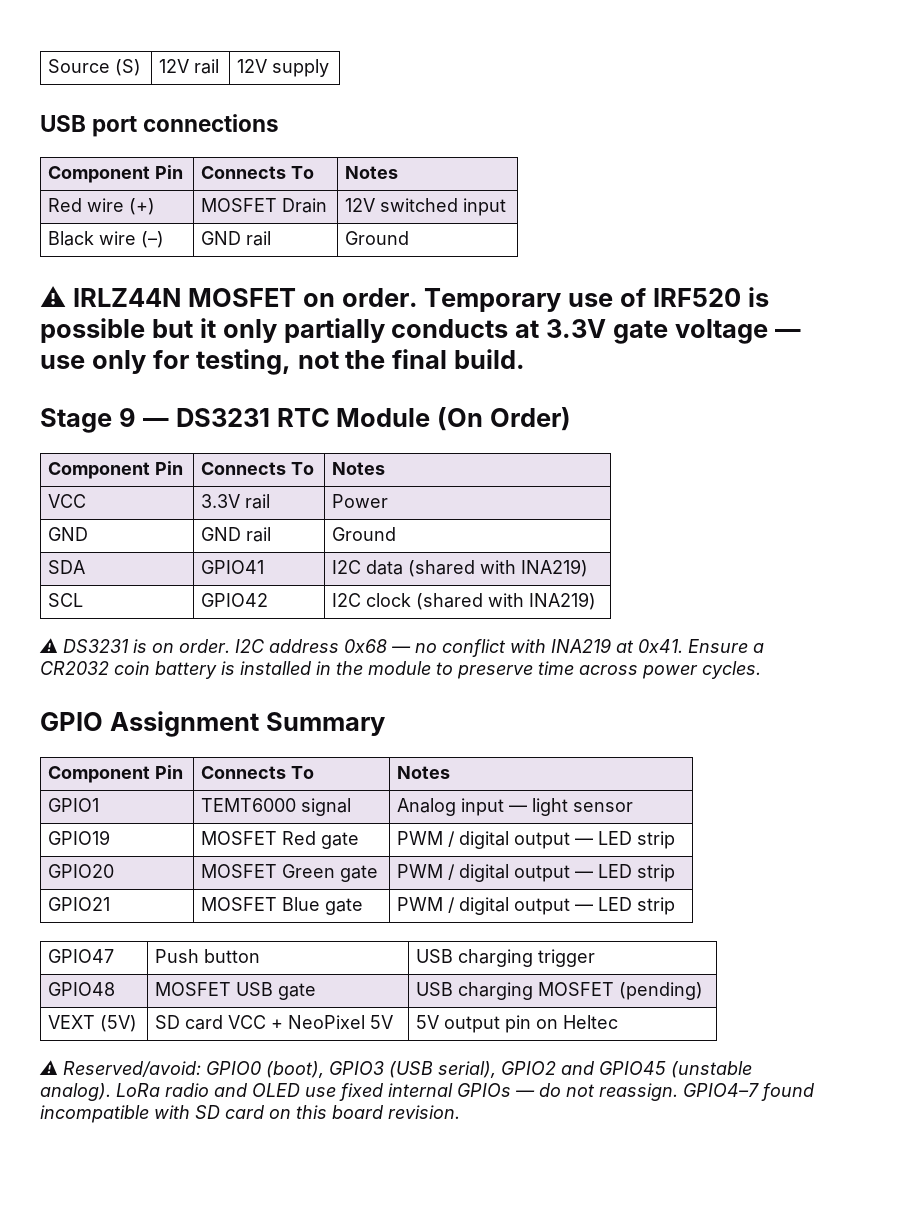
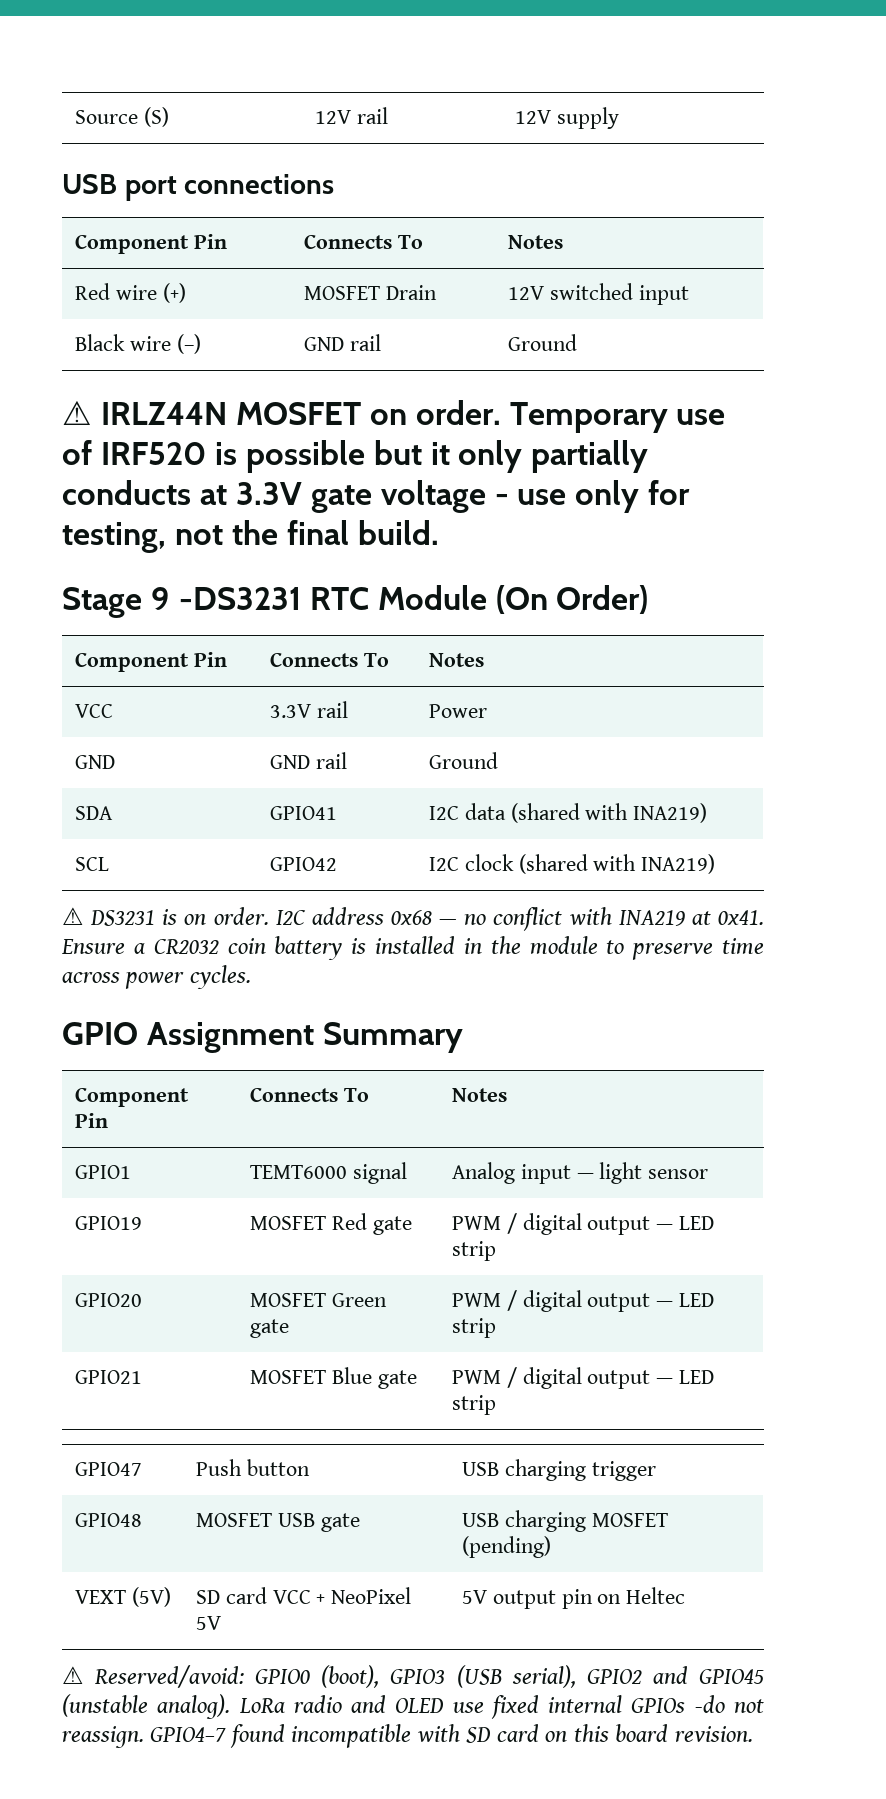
- Temporary use of IRF520 is possible but it only partially conducts at 3.3V gate voltage — use only for testing, not the final build.
+ Temporary use of IRF520 is possible but it only partially conducts at 3.3V gate voltage - use only for testing, not the final build.
- Stage 9 — DS3231 RTC Module (On Order)
+ Stage 9 -DS3231 RTC Module (On Order)
- LoRa radio and OLED use fixed internal GPIOs — do not reassign.
+ LoRa radio and OLED use fixed internal GPIOs -do not reassign.

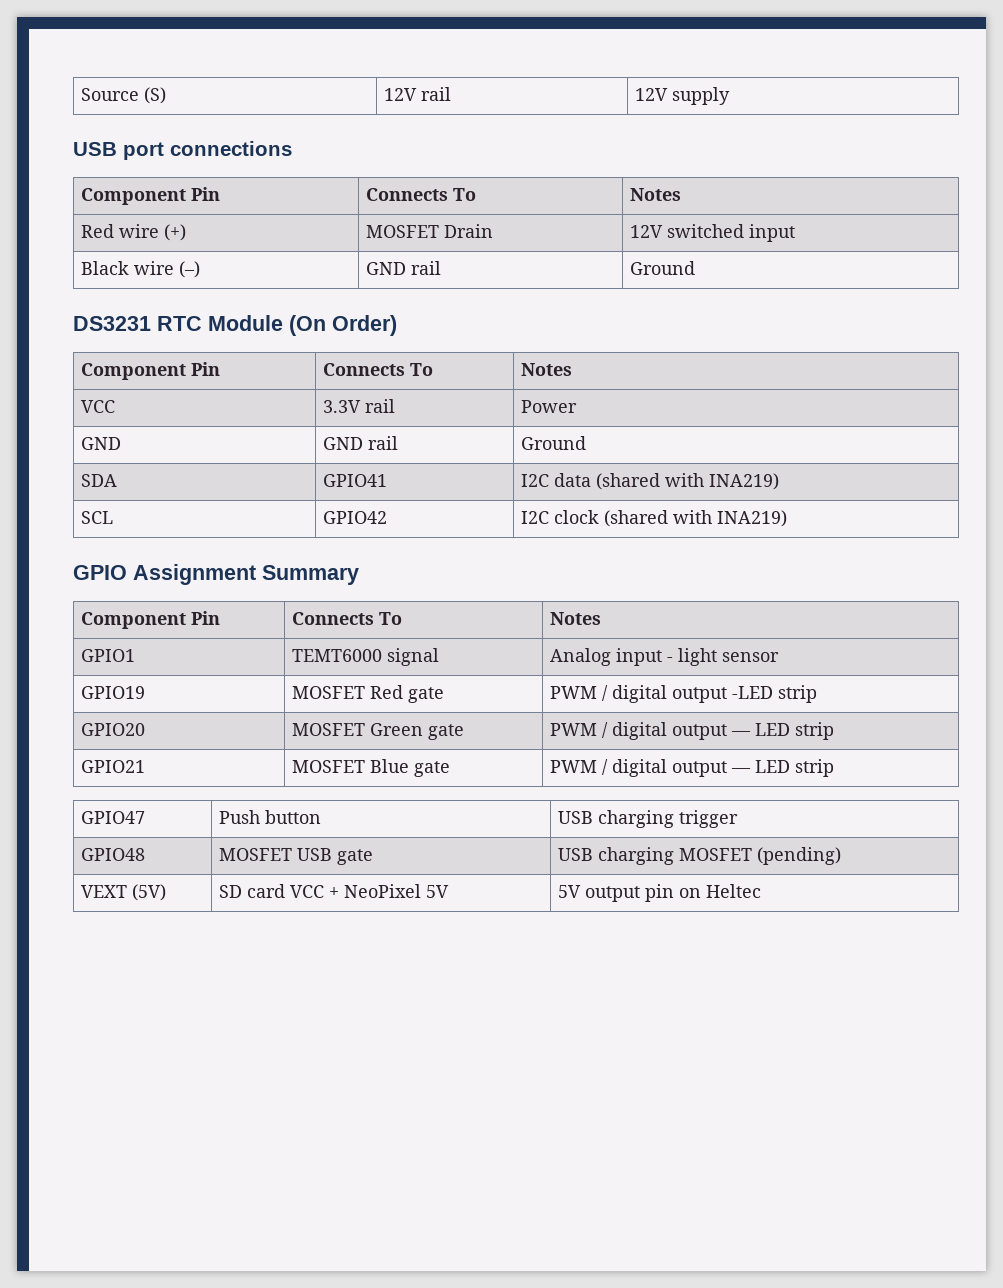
- ⚠ IRLZ44N MOSFET on order. Temporary use of IRF520 is possible but it only partially conducts at 3.3V gate voltage - use only for testing, not the final build.
- Stage 9 -DS3231 RTC Module (On Order)
+ DS3231 RTC Module (On Order)
- ⚠ DS3231 is on order. I2C address 0x68 — no conflict with INA219 at 0x41. Ensure a CR2032 coin battery is installed in the module to preserve time across power cycles.
- GPIO1 | TEMT6000 signal | Analog input — light sensor
+ GPIO1 | TEMT6000 signal | Analog input - light sensor
- GPIO19 | MOSFET Red gate | PWM / digital output — LED strip
+ GPIO19 | MOSFET Red gate | PWM / digital output -LED strip
- ⚠ Reserved/avoid: GPIO0 (boot), GPIO3 (USB serial), GPIO2 and GPIO45 (unstable analog). LoRa radio and OLED use fixed internal GPIOs -do not reassign. GPIO4–7 found incompatible with SD card on this board revision.

